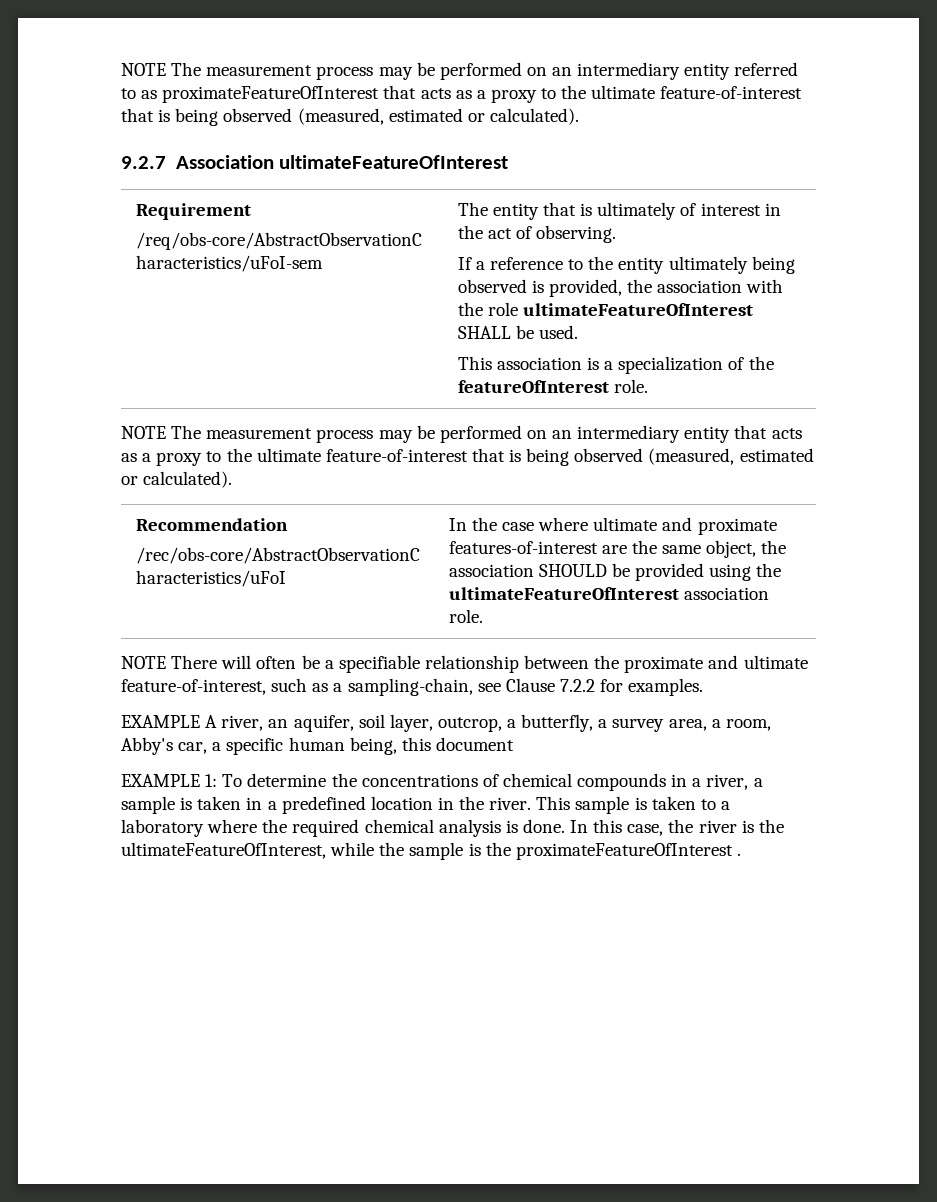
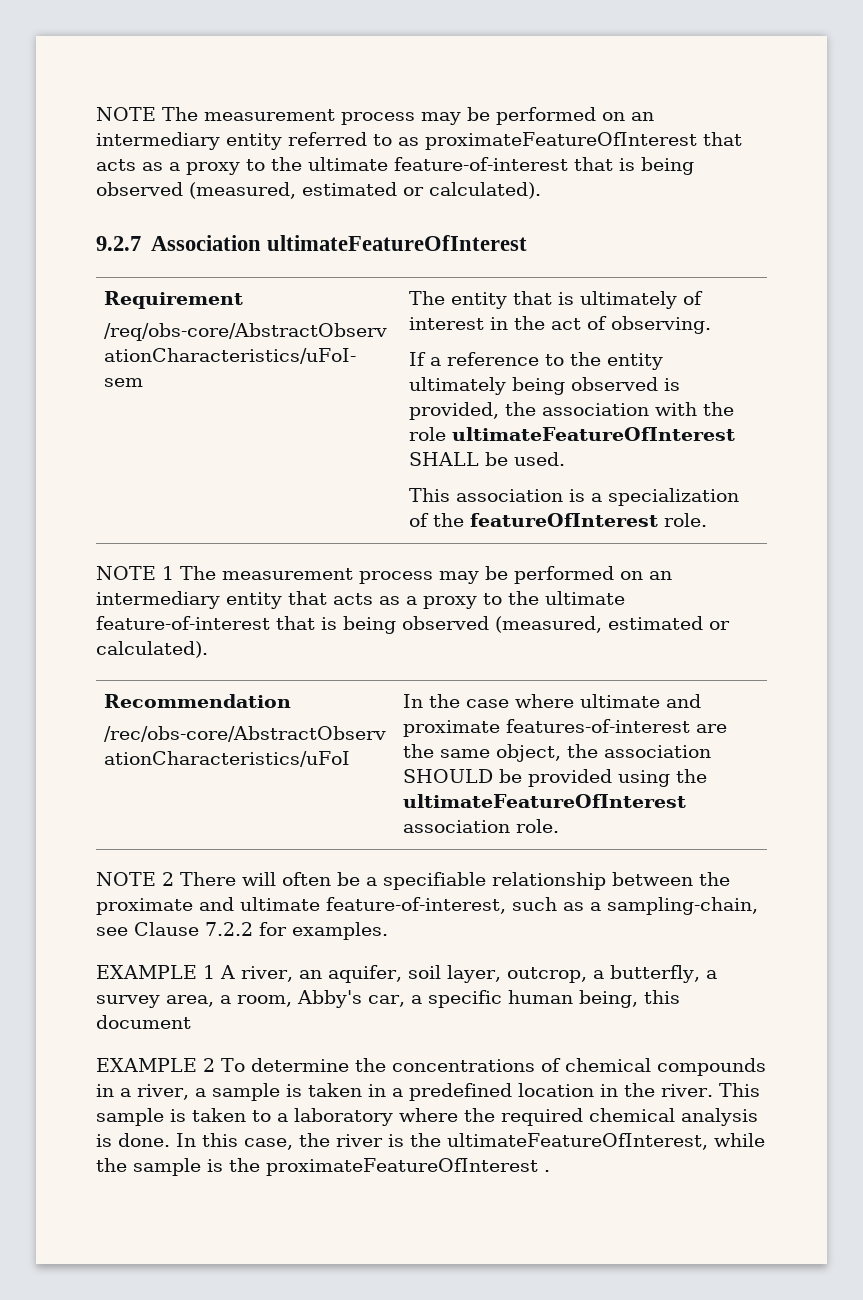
- NOTE The measurement process may be performed on an intermediary entity that acts as a proxy to the ultimate feature-of-interest that is being observed (measured, estimated or calculated).
+ NOTE 1 The measurement process may be performed on an intermediary entity that acts as a proxy to the ultimate feature-of-interest that is being observed (measured, estimated or calculated).
- NOTE There will often be a specifiable relationship between the proximate and ultimate feature-of-interest, such as a sampling-chain, see Clause 7.2.2 for examples.
+ NOTE 2 There will often be a specifiable relationship between the proximate and ultimate feature-of-interest, such as a sampling-chain, see Clause 7.2.2 for examples.
- EXAMPLE A river, an aquifer, soil layer, outcrop, a butterfly, a survey area, a room, Abby's car, a specific human being, this document
+ EXAMPLE 1 A river, an aquifer, soil layer, outcrop, a butterfly, a survey area, a room, Abby's car, a specific human being, this document
- EXAMPLE 1: To determine the concentrations of chemical compounds in a river, a sample is taken in a predefined location in the river.
+ EXAMPLE 2 To determine the concentrations of chemical compounds in a river, a sample is taken in a predefined location in the river.

